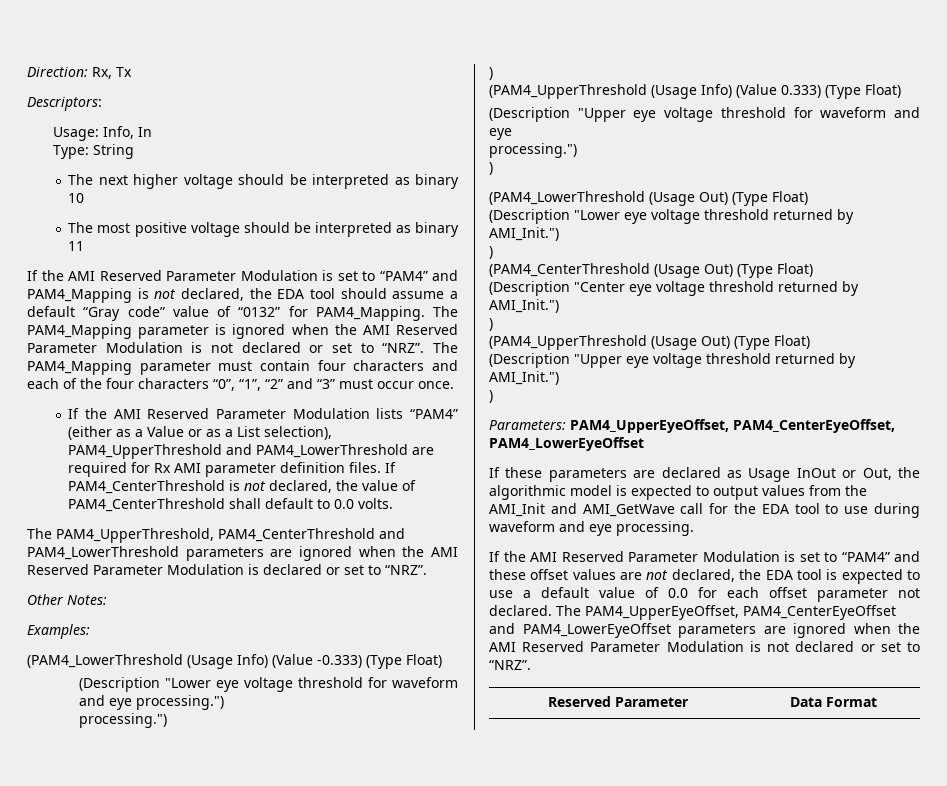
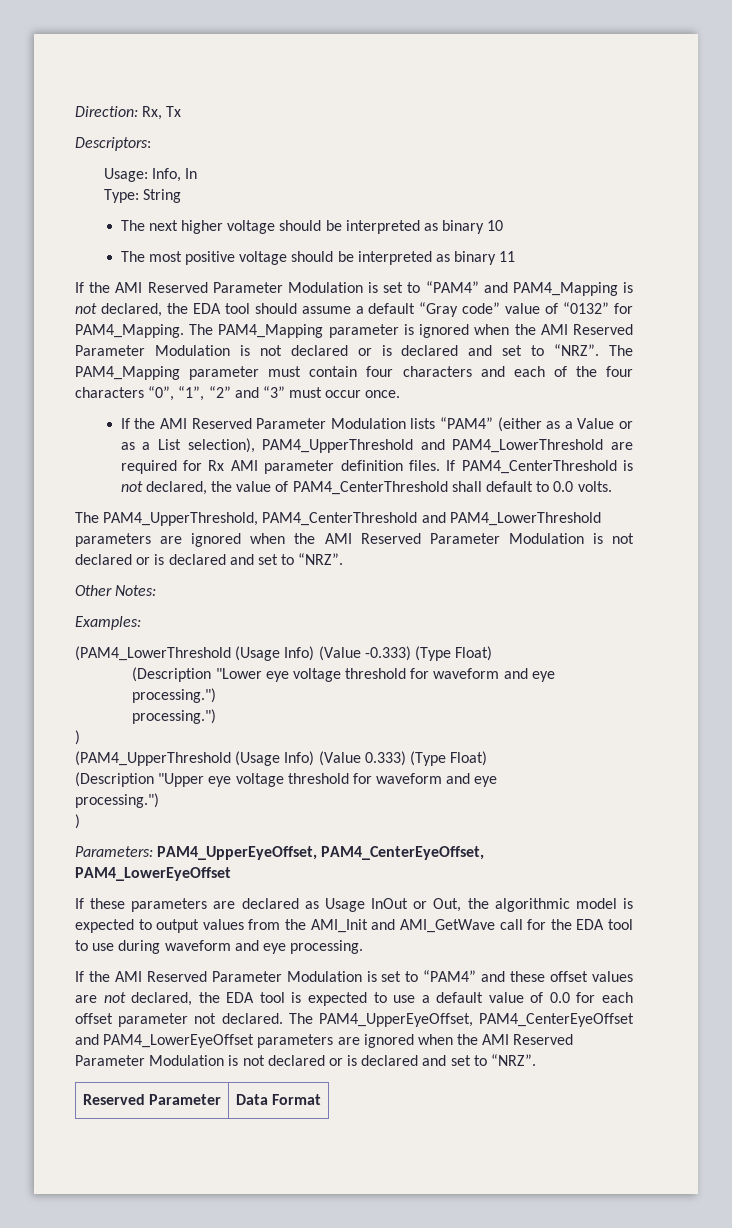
- The PAM4_Mapping parameter is ignored when the AMI Reserved Parameter Modulation is not declared or set to “NRZ”.
+ The PAM4_Mapping parameter is ignored when the AMI Reserved Parameter Modulation is not declared or is declared and set to “NRZ”.
- The PAM4_UpperThreshold, PAM4_CenterThreshold and PAM4_LowerThreshold parameters are ignored when the AMI Reserved Parameter Modulation is declared or set to “NRZ”.
+ The PAM4_UpperThreshold, PAM4_CenterThreshold and PAM4_LowerThreshold parameters are ignored when the AMI Reserved Parameter Modulation is not declared or is declared and set to “NRZ”.
- (PAM4_LowerThreshold (Usage Out) (Type Float)
- (Description "Lower eye voltage threshold returned by AMI_Init.")
- )
- (PAM4_CenterThreshold (Usage Out) (Type Float)
- (Description "Center eye voltage threshold returned by AMI_Init.")
- )
- (PAM4_UpperThreshold (Usage Out) (Type Float)
- (Description "Upper eye voltage threshold returned by AMI_Init.")
- )
- The PAM4_UpperEyeOffset, PAM4_CenterEyeOffset and PAM4_LowerEyeOffset parameters are ignored when the AMI Reserved Parameter Modulation is not declared or set to “NRZ”.
+ The PAM4_UpperEyeOffset, PAM4_CenterEyeOffset and PAM4_LowerEyeOffset parameters are ignored when the AMI Reserved Parameter Modulation is not declared or is declared and set to “NRZ”.

